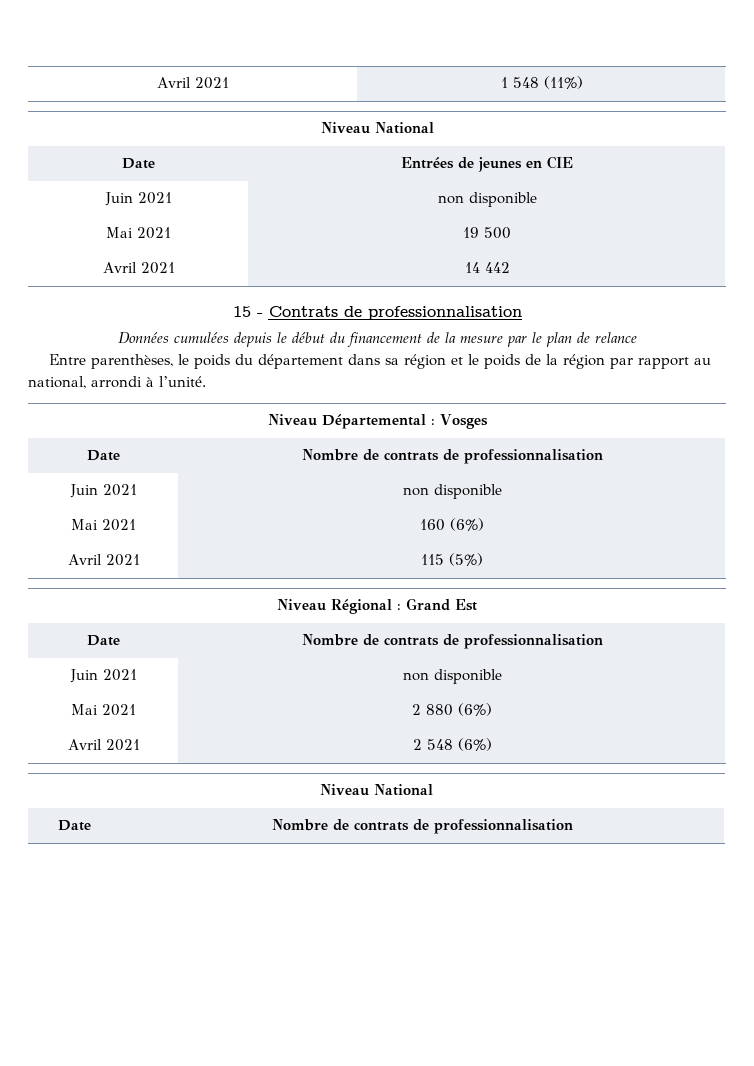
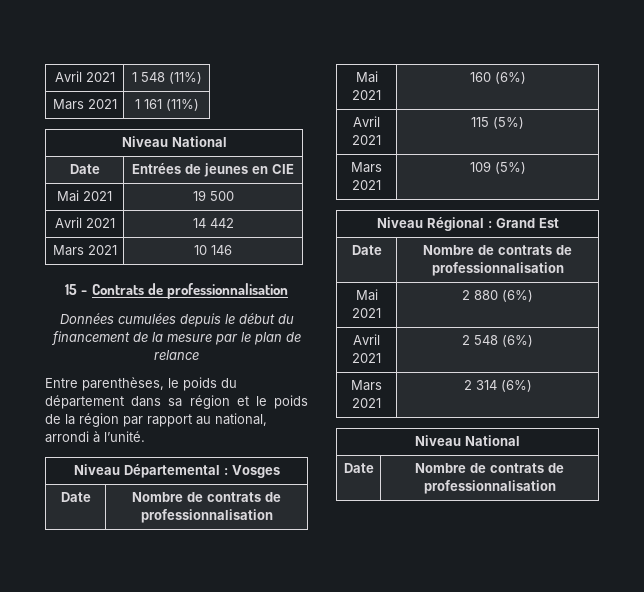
+ Mars 2021 | 1 161 (11%)
  Date | Entrées de jeunes en CIE
- Juin 2021 | non disponible
+ Mars 2021 | 10 146
  Niveau Départemental : Vosges
  Date | Nombre de contrats de professionnalisation
- Juin 2021 | non disponible
+ Mars 2021 | 109 (5%)
  Niveau Régional : Grand Est
  Date | Nombre de contrats de professionnalisation
- Juin 2021 | non disponible
+ Mars 2021 | 2 314 (6%)

